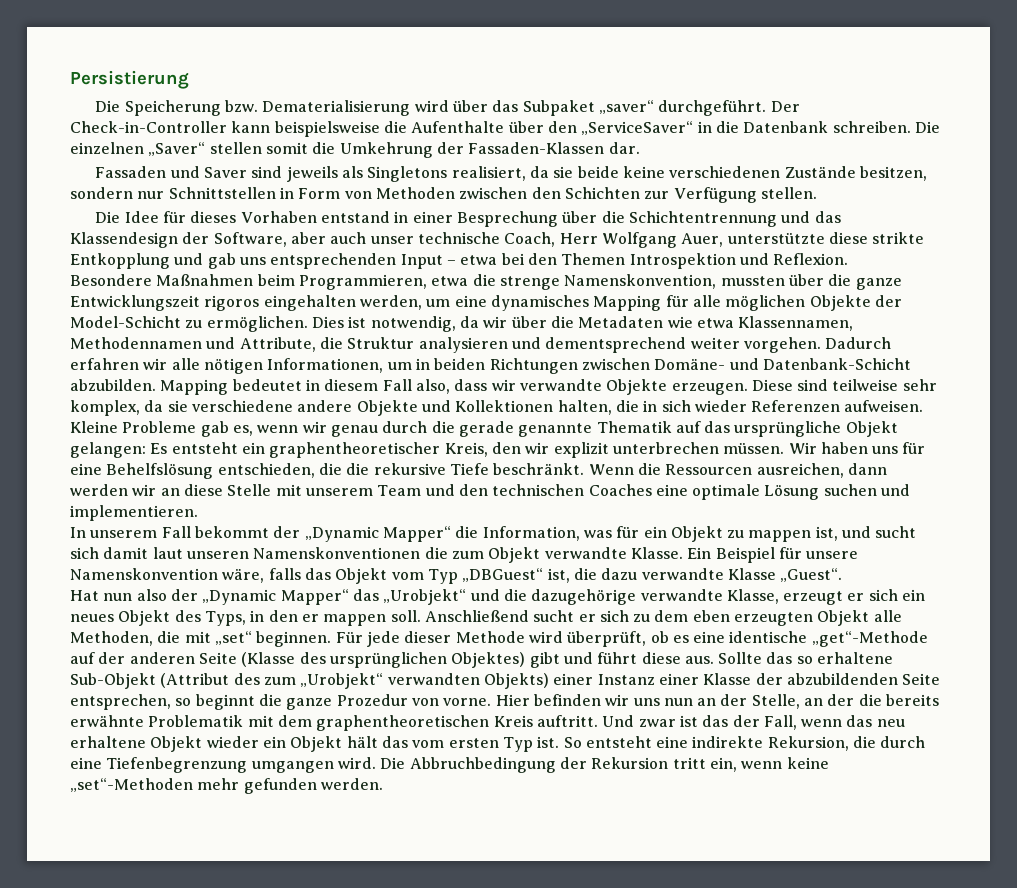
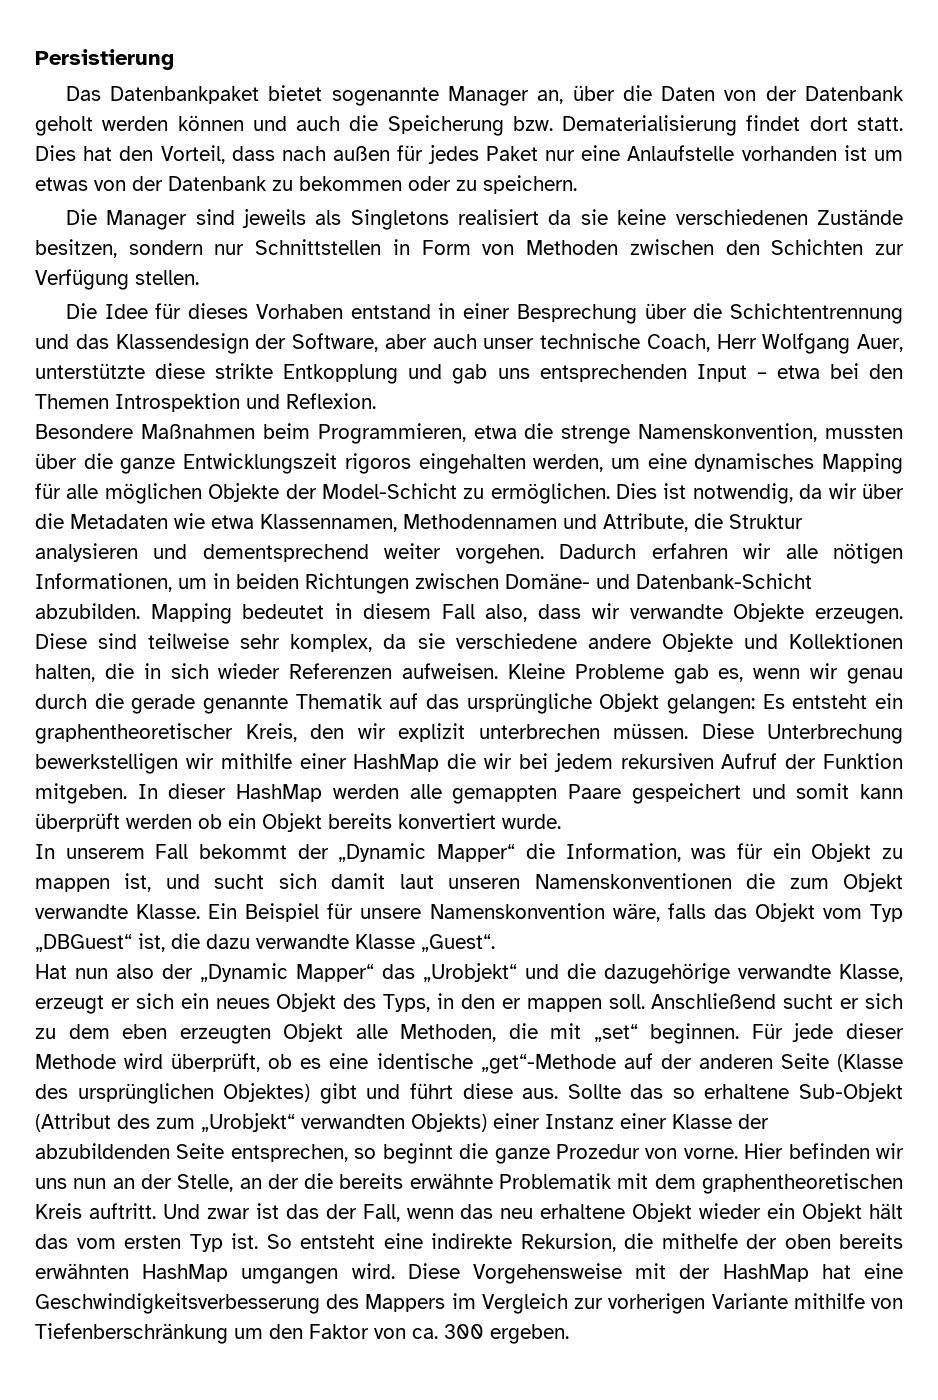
- Die Speicherung bzw. Dematerialisierung wird über das Subpaket „saver“ durchgeführt. Der Check-in-Controller kann beispielsweise die Aufenthalte über den „ServiceSaver“ in die Datenbank schreiben. Die einzelnen „Saver“ stellen somit die Umkehrung der Fassaden-Klassen dar.
- Fassaden und Saver sind jeweils als Singletons realisiert, da sie beide keine verschiedenen Zustände besitzen, sondern nur Schnittstellen in Form von Methoden zwischen den Schichten zur Verfügung stellen.
+ Das Datenbankpaket bietet sogenannte Manager an, über die Daten von der Datenbank geholt werden können und auch die Speicherung bzw. Dematerialisierung findet dort statt. Dies hat den Vorteil, dass nach außen für jedes Paket nur eine Anlaufstelle vorhanden ist um etwas von der Datenbank zu bekommen oder zu speichern.
+ Die Manager sind jeweils als Singletons realisiert da sie keine verschiedenen Zustände besitzen, sondern nur Schnittstellen in Form von Methoden zwischen den Schichten zur Verfügung stellen.
- Wir haben uns für eine Behelfslösung entschieden, die die rekursive Tiefe beschränkt. Wenn die Ressourcen ausreichen, dann werden wir an diese Stelle mit unserem Team und den technischen Coaches eine optimale Lösung suchen und implementieren.
+ Diese Unterbrechung bewerkstelligen wir mithilfe einer HashMap die wir bei jedem rekursiven Aufruf der Funktion mitgeben. In dieser HashMap werden alle gemappten Paare gespeichert und somit kann überprüft werden ob ein Objekt bereits konvertiert wurde.
- So entsteht eine indirekte Rekursion, die durch eine Tiefenbegrenzung umgangen wird. Die Abbruchbedingung der Rekursion tritt ein, wenn keine „set“-Methoden mehr gefunden werden.
+ So entsteht eine indirekte Rekursion, die mithelfe der oben bereits erwähnten HashMap umgangen wird. Diese Vorgehensweise mit der HashMap hat eine Geschwindigkeitsverbesserung des Mappers im Vergleich zur vorherigen Variante mithilfe von Tiefenberschränkung um den Faktor von ca. 300 ergeben.

